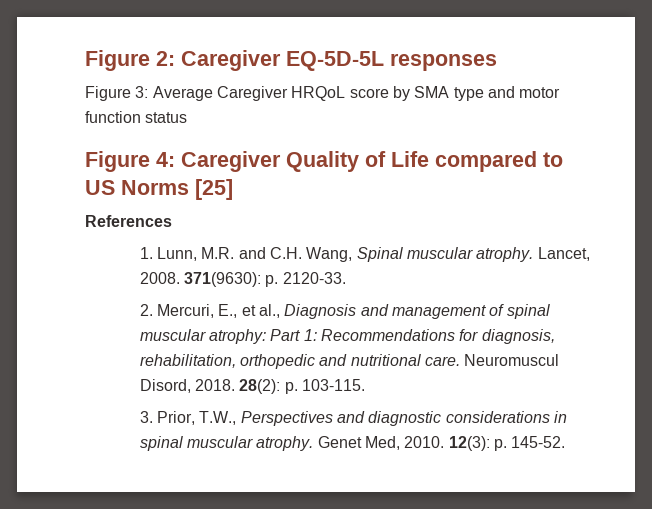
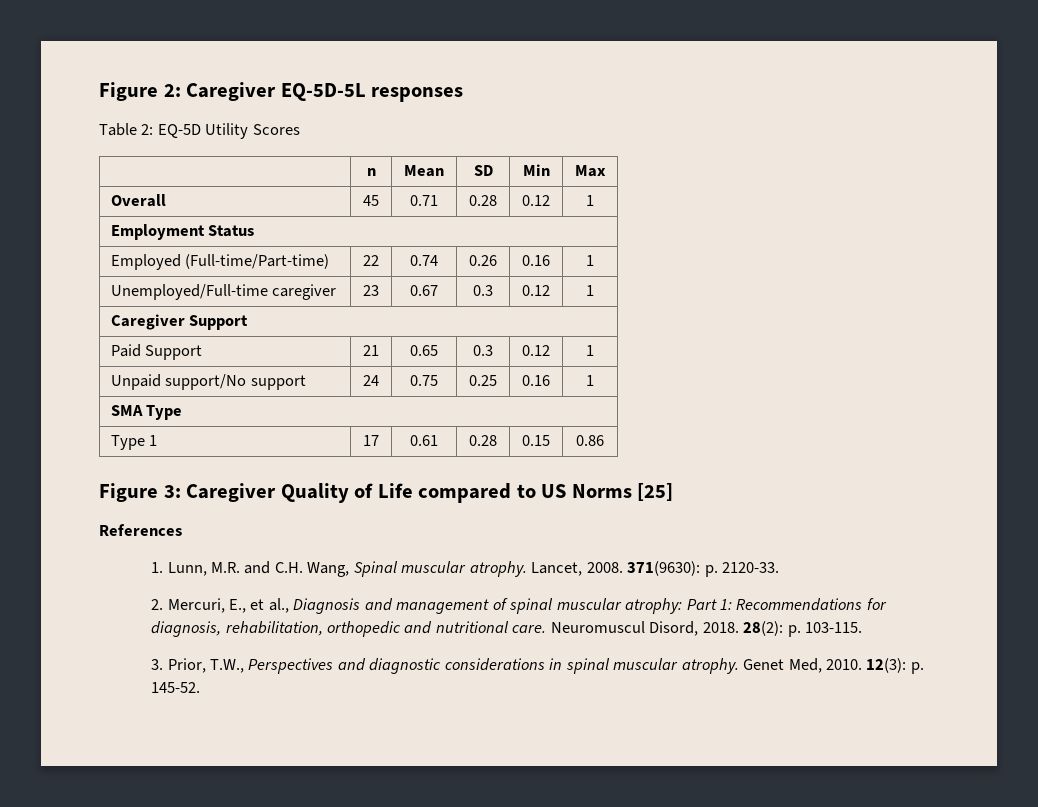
- Figure 3: Average Caregiver HRQoL score by SMA type and motor function status
- Figure 4: Caregiver Quality of Life compared to US Norms [25]
+ Table 2: EQ-5D Utility Scores
+ | n | Mean | SD | Min | Max
+ Overall | 45 | 0.71 | 0.28 | 0.12 | 1
+ Employment Status
+ Employed (Full-time/Part-time) | 22 | 0.74 | 0.26 | 0.16 | 1
+ Unemployed/Full-time caregiver | 23 | 0.67 | 0.3 | 0.12 | 1
+ Caregiver Support
+ Paid Support | 21 | 0.65 | 0.3 | 0.12 | 1
+ Unpaid support/No support | 24 | 0.75 | 0.25 | 0.16 | 1
+ SMA Type
+ Type 1 | 17 | 0.61 | 0.28 | 0.15 | 0.86
+ Figure 3: Caregiver Quality of Life compared to US Norms [25]

